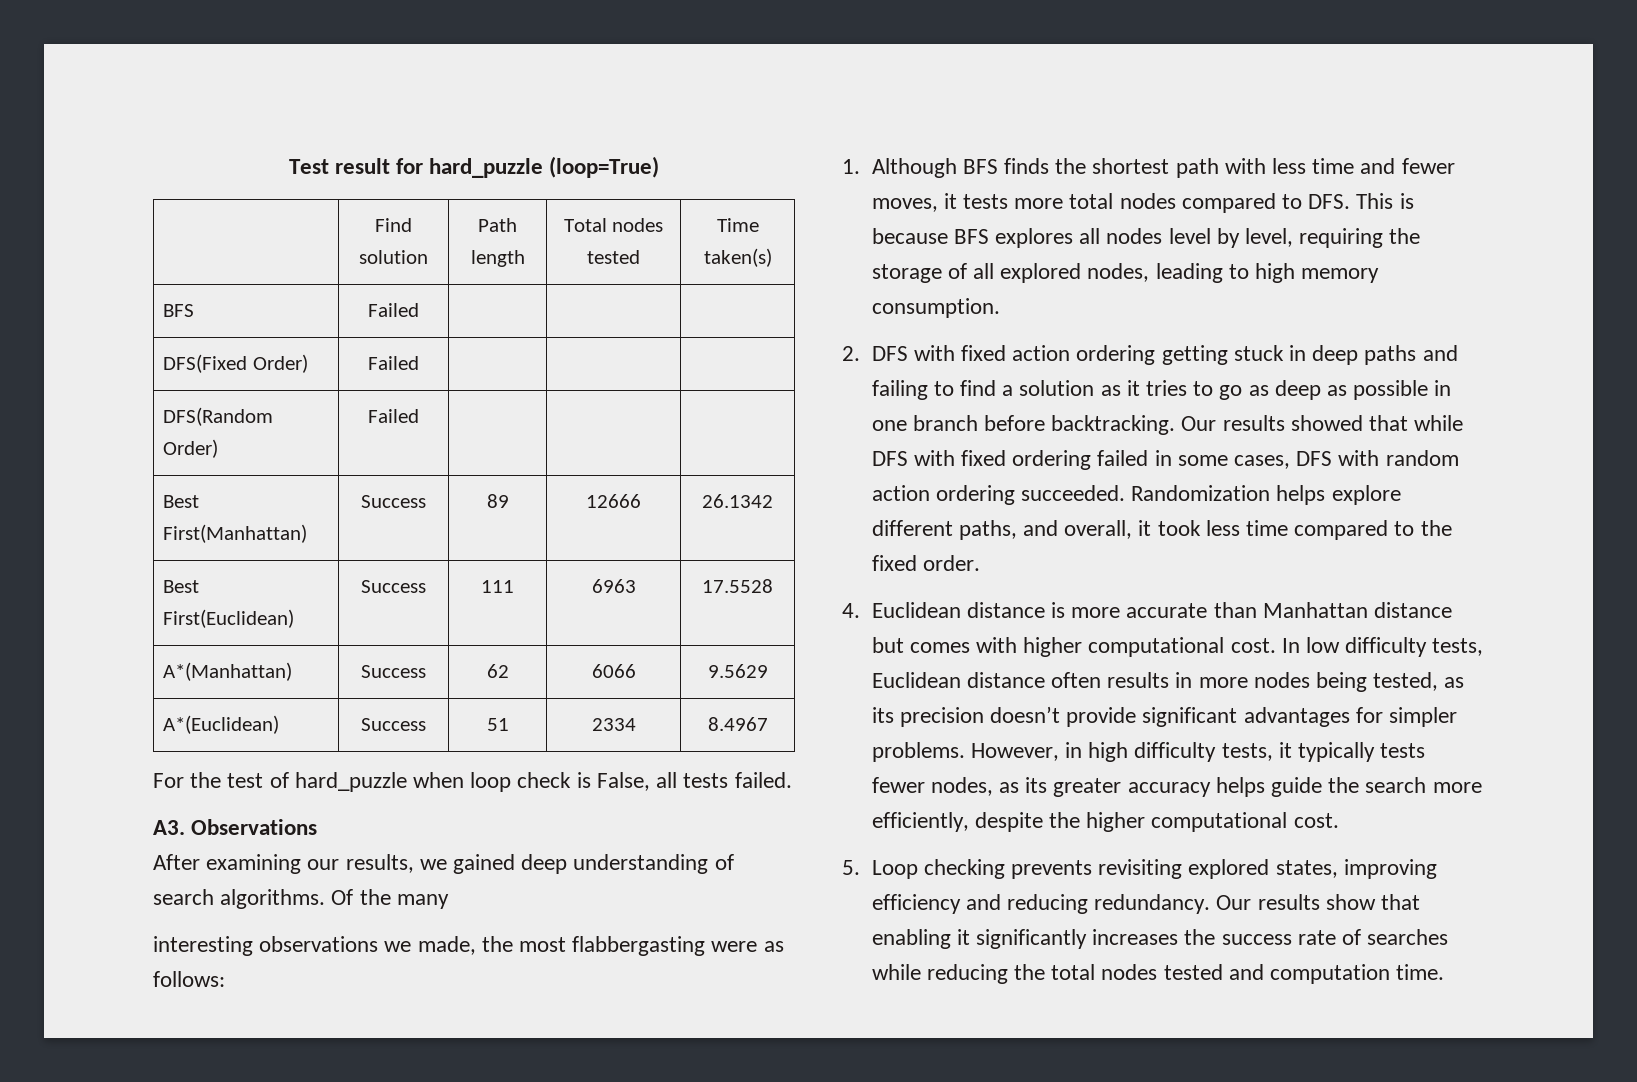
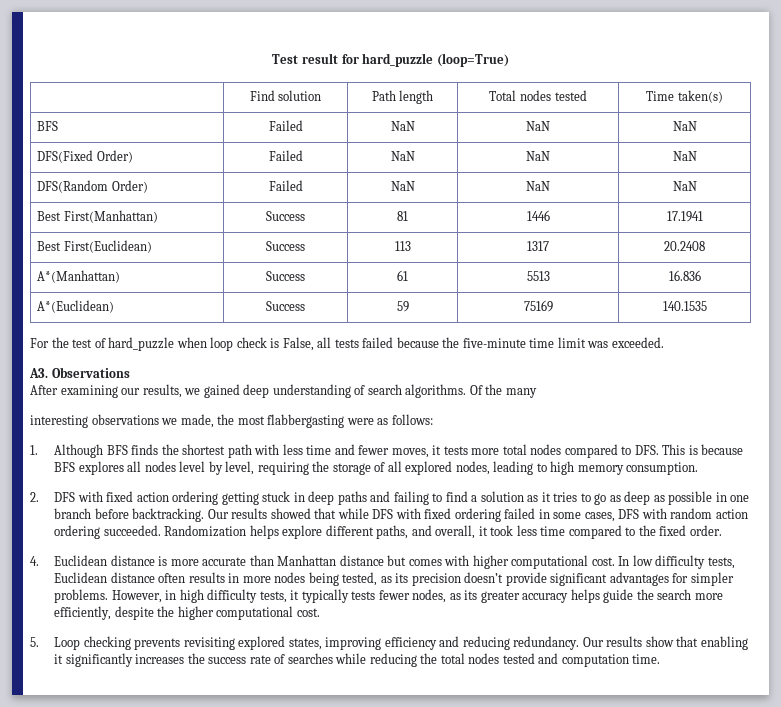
- BFS | Failed | | |
+ BFS | Failed | NaN | NaN | NaN
- DFS(Fixed Order) | Failed | | |
+ DFS(Fixed Order) | Failed | NaN | NaN | NaN
- DFS(Random Order) | Failed | | |
+ DFS(Random Order) | Failed | NaN | NaN | NaN
- Best First(Manhattan) | Success | 89 | 12666 | 26.1342
+ Best First(Manhattan) | Success | 81 | 1446 | 17.1941
- Best First(Euclidean) | Success | 111 | 6963 | 17.5528
+ Best First(Euclidean) | Success | 113 | 1317 | 20.2408
- A*(Manhattan) | Success | 62 | 6066 | 9.5629
+ A*(Manhattan) | Success | 61 | 5513 | 16.836
- A*(Euclidean) | Success | 51 | 2334 | 8.4967
+ A*(Euclidean) | Success | 59 | 75169 | 140.1535
- For the test of hard_puzzle when loop check is False, all tests failed.
+ For the test of hard_puzzle when loop check is False, all tests failed because the five-minute time limit was exceeded.

